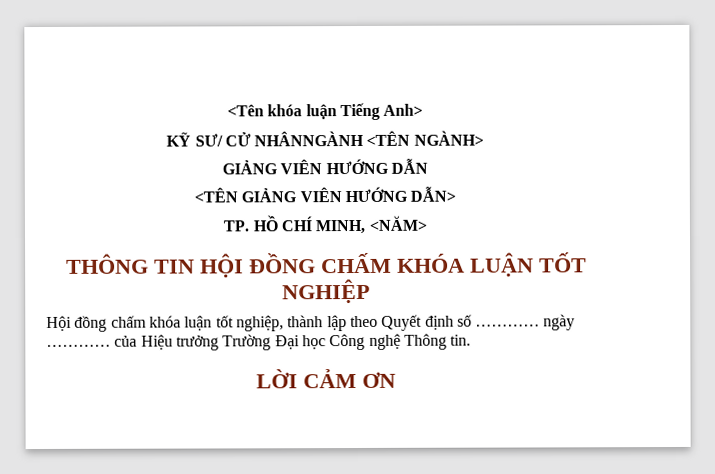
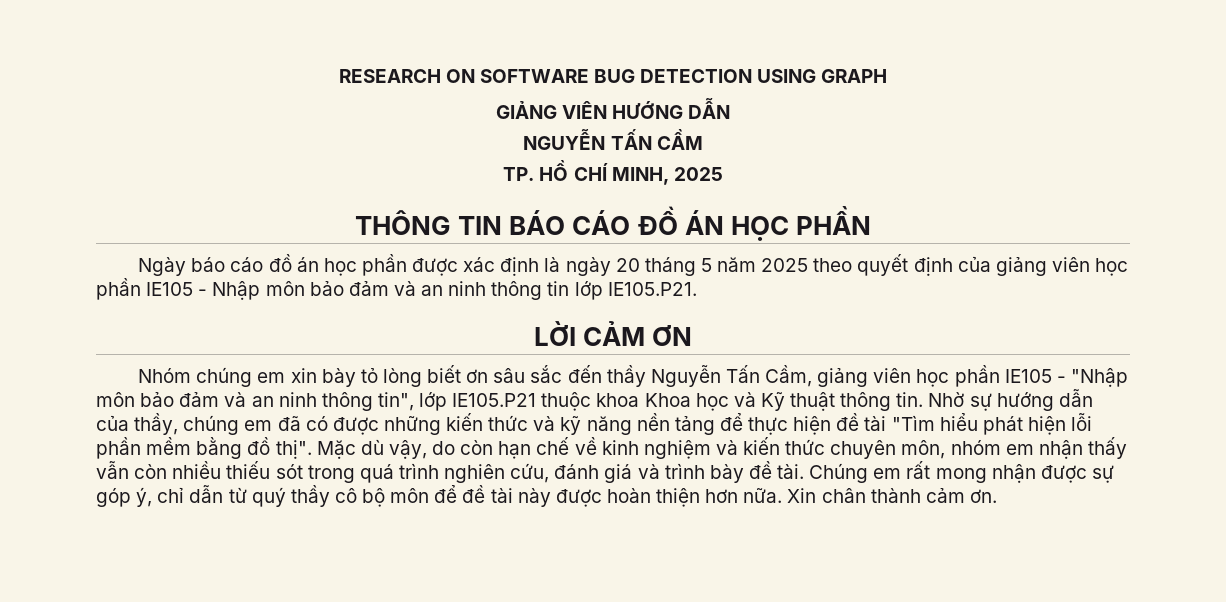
- <Tên khóa luận Tiếng Anh>
- KỸ SƯ/ CỬ NHÂNNGÀNH <TÊN NGÀNH>
+ RESEARCH ON SOFTWARE BUG DETECTION USING GRAPH
- <TÊN GIẢNG VIÊN HƯỚNG DẪN>
+ NGUYỄN TẤN CẦM
- TP. HỒ CHÍ MINH, <NĂM>
+ TP. HỒ CHÍ MINH, 2025
- THÔNG TIN HỘI ĐỒNG CHẤM KHÓA LUẬN TỐT NGHIỆP
- Hội đồng chấm khóa luận tốt nghiệp, thành lập theo Quyết định số ………… ngày ………… của Hiệu trưởng Trường Đại học Công nghệ Thông tin.
+ THÔNG TIN BÁO CÁO ĐỒ ÁN HỌC PHẦN
+ Ngày báo cáo đồ án học phần được xác định là ngày 20 tháng 5 năm 2025 theo quyết định của giảng viên học phần IE105 - Nhập môn bảo đảm và an ninh thông tin lớp IE105.P21.
  LỜI CẢM ƠN
+ Nhóm chúng em xin bày tỏ lòng biết ơn sâu sắc đến thầy Nguyễn Tấn Cầm, giảng viên học phần IE105 - "Nhập môn bảo đảm và an ninh thông tin", lớp IE105.P21 thuộc khoa Khoa học và Kỹ thuật thông tin. Nhờ sự hướng dẫn của thầy, chúng em đã có được những kiến thức và kỹ năng nền tảng để thực hiện đề tài "Tìm hiểu phát hiện lỗi phần mềm bằng đồ thị". Mặc dù vậy, do còn hạn chế về kinh nghiệm và kiến thức chuyên môn, nhóm em nhận thấy vẫn còn nhiều thiếu sót trong quá trình nghiên cứu, đánh giá và trình bày đề tài. Chúng em rất mong nhận được sự góp ý, chỉ dẫn từ quý thầy cô bộ môn để đề tài này được hoàn thiện hơn nữa. Xin chân thành cảm ơn.

